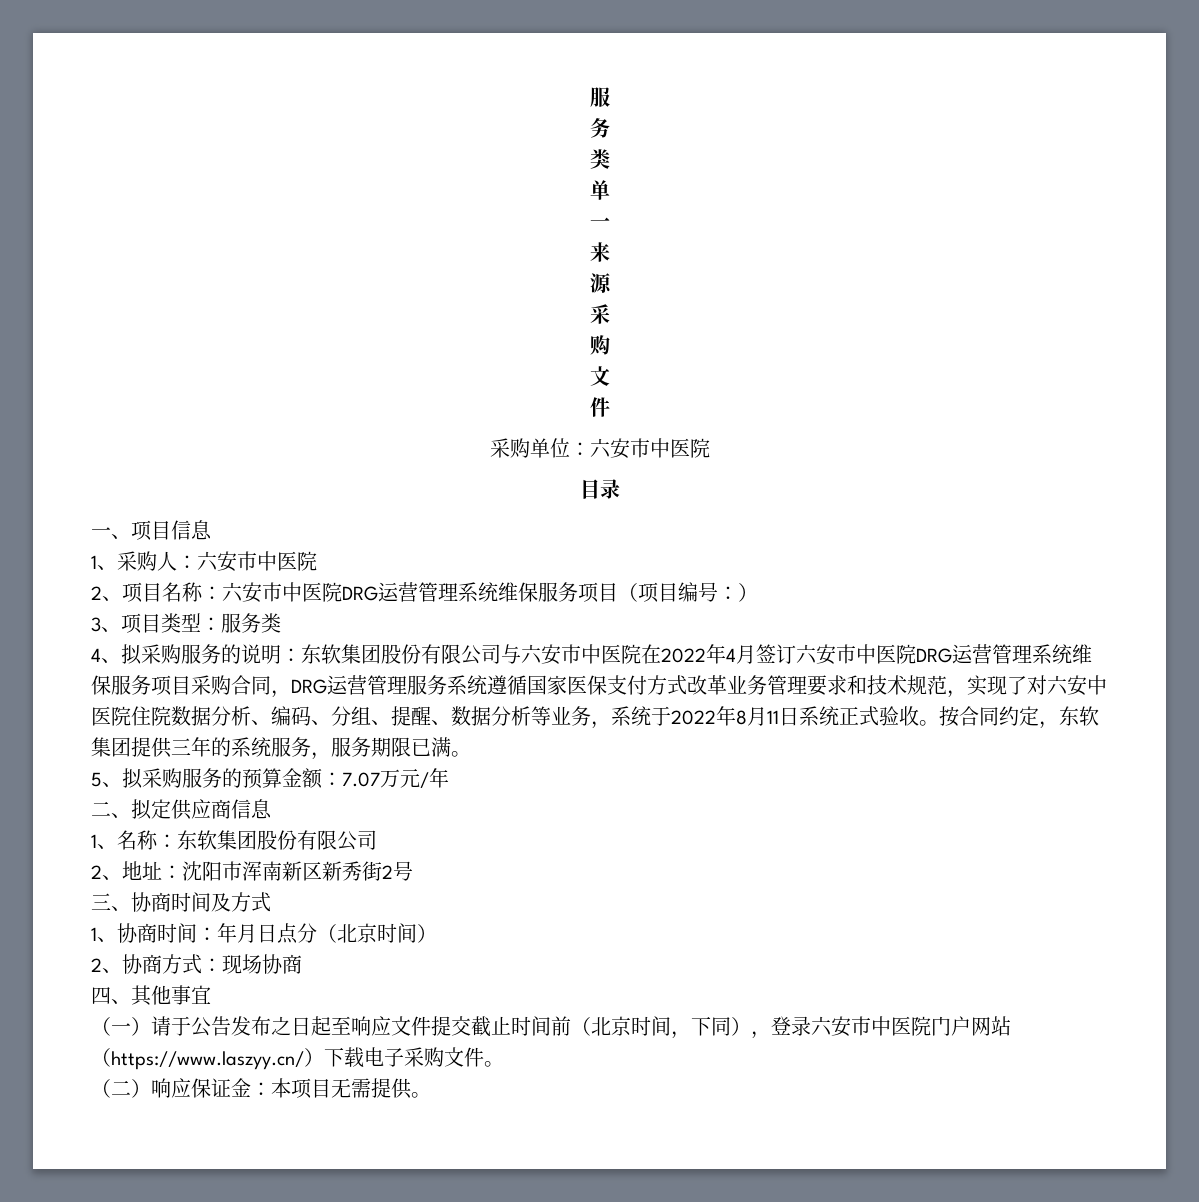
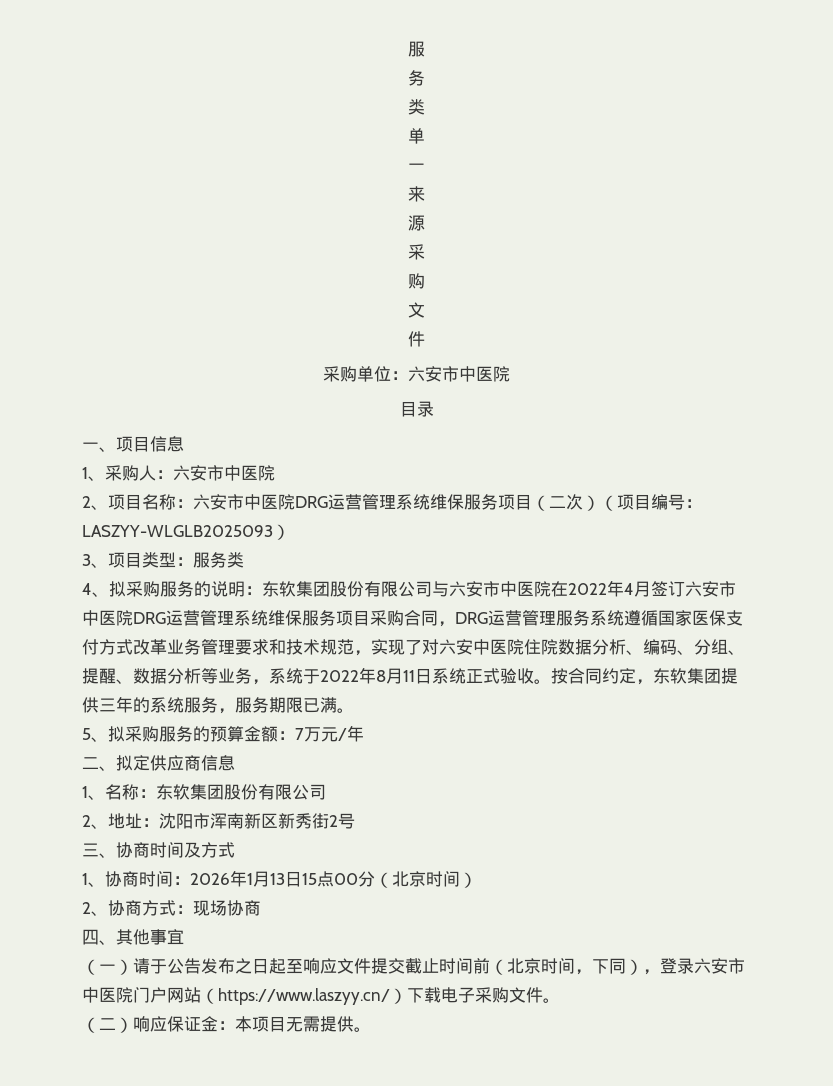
- 2、项目名称：六安市中医院DRG运营管理系统维保服务项目（项目编号：）
+ 2、项目名称：六安市中医院DRG运营管理系统维保服务项目（二次）（项目编号：LASZYY-WLGLB2025093）
- 5、拟采购服务的预算金额：7.07万元/年
+ 5、拟采购服务的预算金额：7万元/年
- 1、协商时间：年月日点分（北京时间）
+ 1、协商时间：2026年1月13日15点00分（北京时间）

